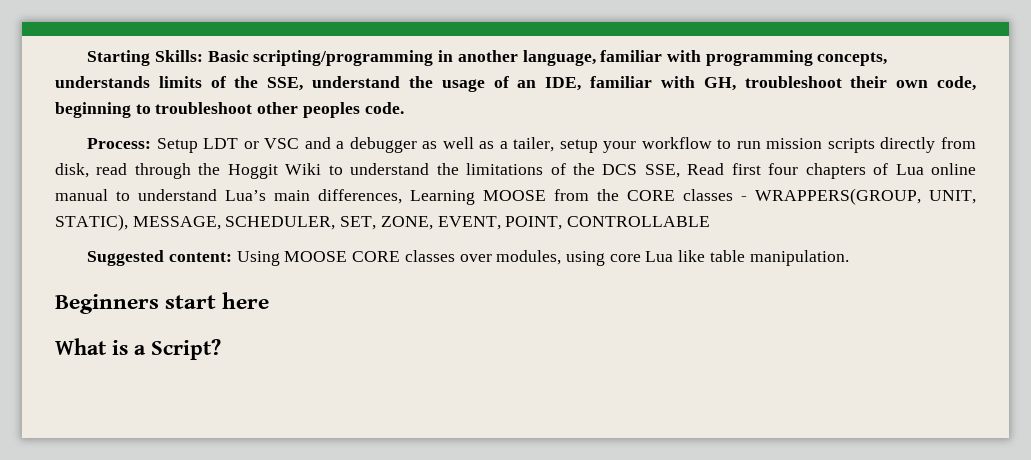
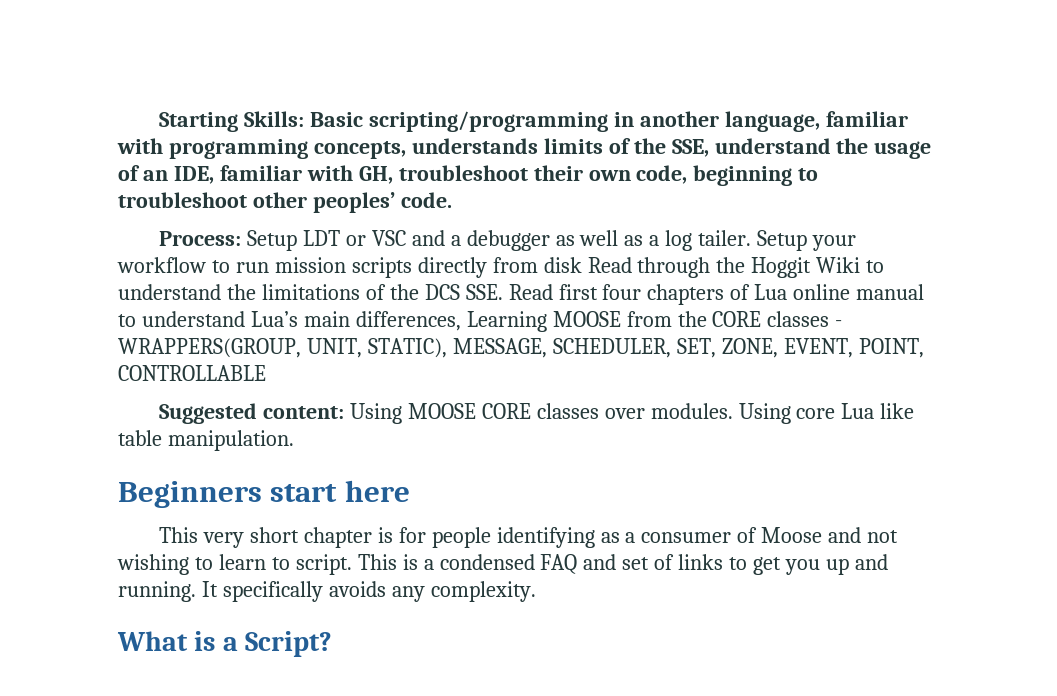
- Starting Skills: Basic scripting/programming in another language, familiar with programming concepts, understands limits of the SSE, understand the usage of an IDE, familiar with GH, troubleshoot their own code, beginning to troubleshoot other peoples code.
+ Starting Skills: Basic scripting/programming in another language, familiar with programming concepts, understands limits of the SSE, understand the usage of an IDE, familiar with GH, troubleshoot their own code, beginning to troubleshoot other peoples’ code.
- Setup LDT or VSC and a debugger as well as a tailer, setup your workflow to run mission scripts directly from disk, read through the Hoggit Wiki to understand the limitations of the DCS SSE, Read first four chapters of Lua online manual to understand Lua’s main differences, Learning MOOSE from the CORE classes - WRAPPERS(GROUP, UNIT, STATIC), MESSAGE, SCHEDULER, SET, ZONE, EVENT, POINT, CONTROLLABLE
+ Setup LDT or VSC and a debugger as well as a log tailer. Setup your workflow to run mission scripts directly from disk Read through the Hoggit Wiki to understand the limitations of the DCS SSE. Read first four chapters of Lua online manual to understand Lua’s main differences, Learning MOOSE from the CORE classes - WRAPPERS(GROUP, UNIT, STATIC), MESSAGE, SCHEDULER, SET, ZONE, EVENT, POINT, CONTROLLABLE
- Suggested content: Using MOOSE CORE classes over modules, using core Lua like table manipulation.
+ Suggested content: Using MOOSE CORE classes over modules. Using core Lua like table manipulation.
+ This very short chapter is for people identifying as a consumer of Moose and not wishing to learn to script. This is a condensed FAQ and set of links to get you up and running. It specifically avoids any complexity.

